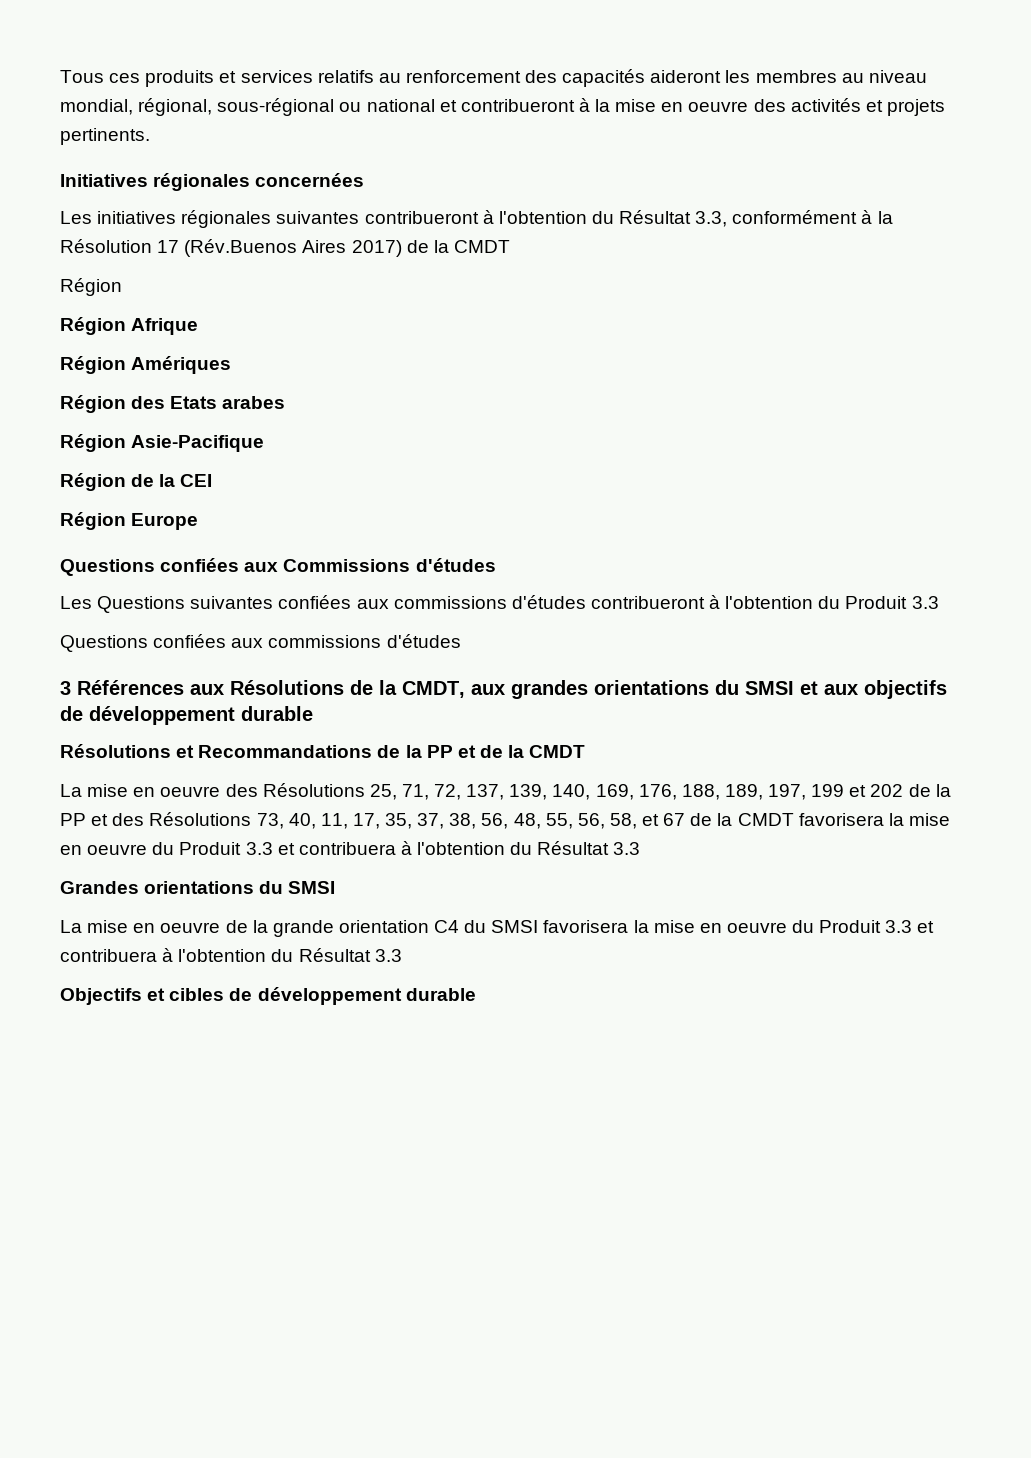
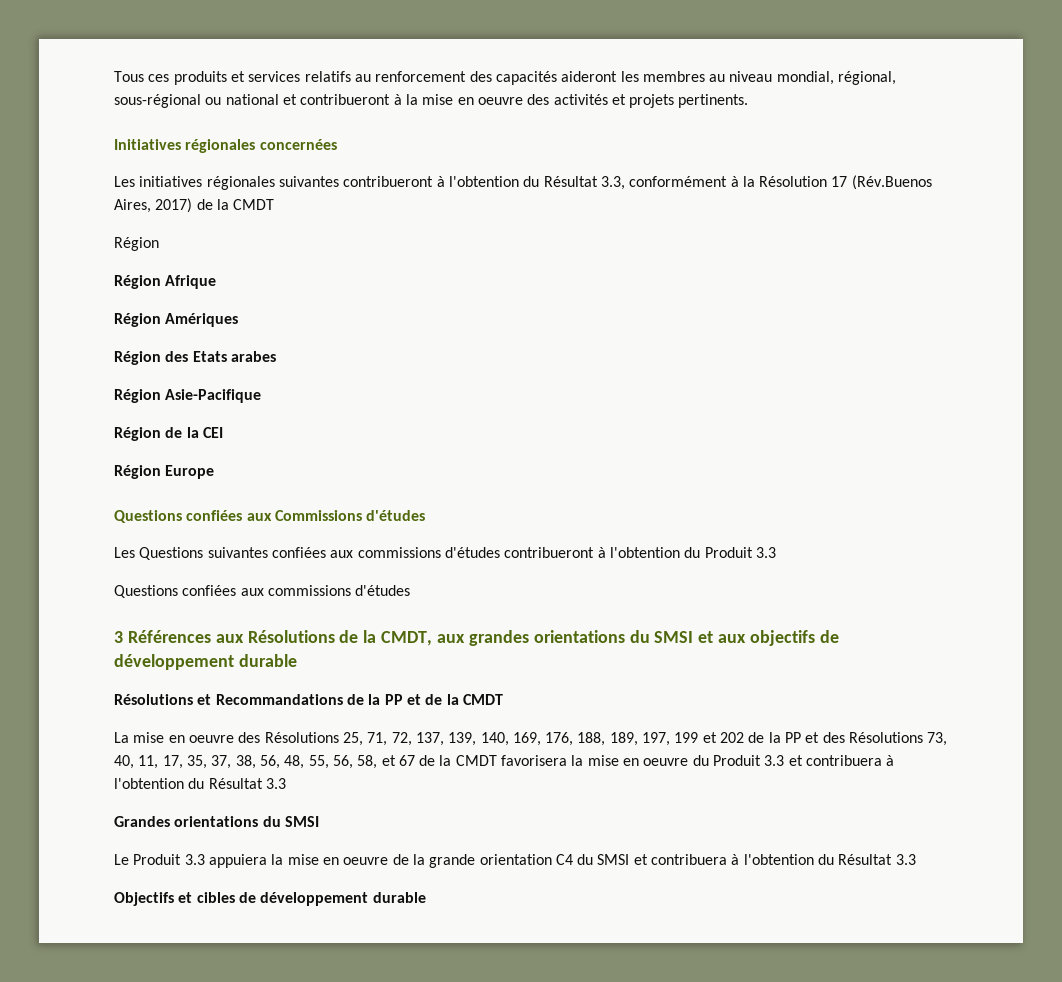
- Les initiatives régionales suivantes contribueront à l'obtention du Résultat 3.3, conformément à la Résolution 17 (Rév.Buenos Aires 2017) de la CMDT
+ Les initiatives régionales suivantes contribueront à l'obtention du Résultat 3.3, conformément à la Résolution 17 (Rév.Buenos Aires, 2017) de la CMDT
- La mise en oeuvre de la grande orientation C4 du SMSI favorisera la mise en oeuvre du Produit 3.3 et contribuera à l'obtention du Résultat 3.3
+ Le Produit 3.3 appuiera la mise en oeuvre de la grande orientation C4 du SMSI et contribuera à l'obtention du Résultat 3.3

